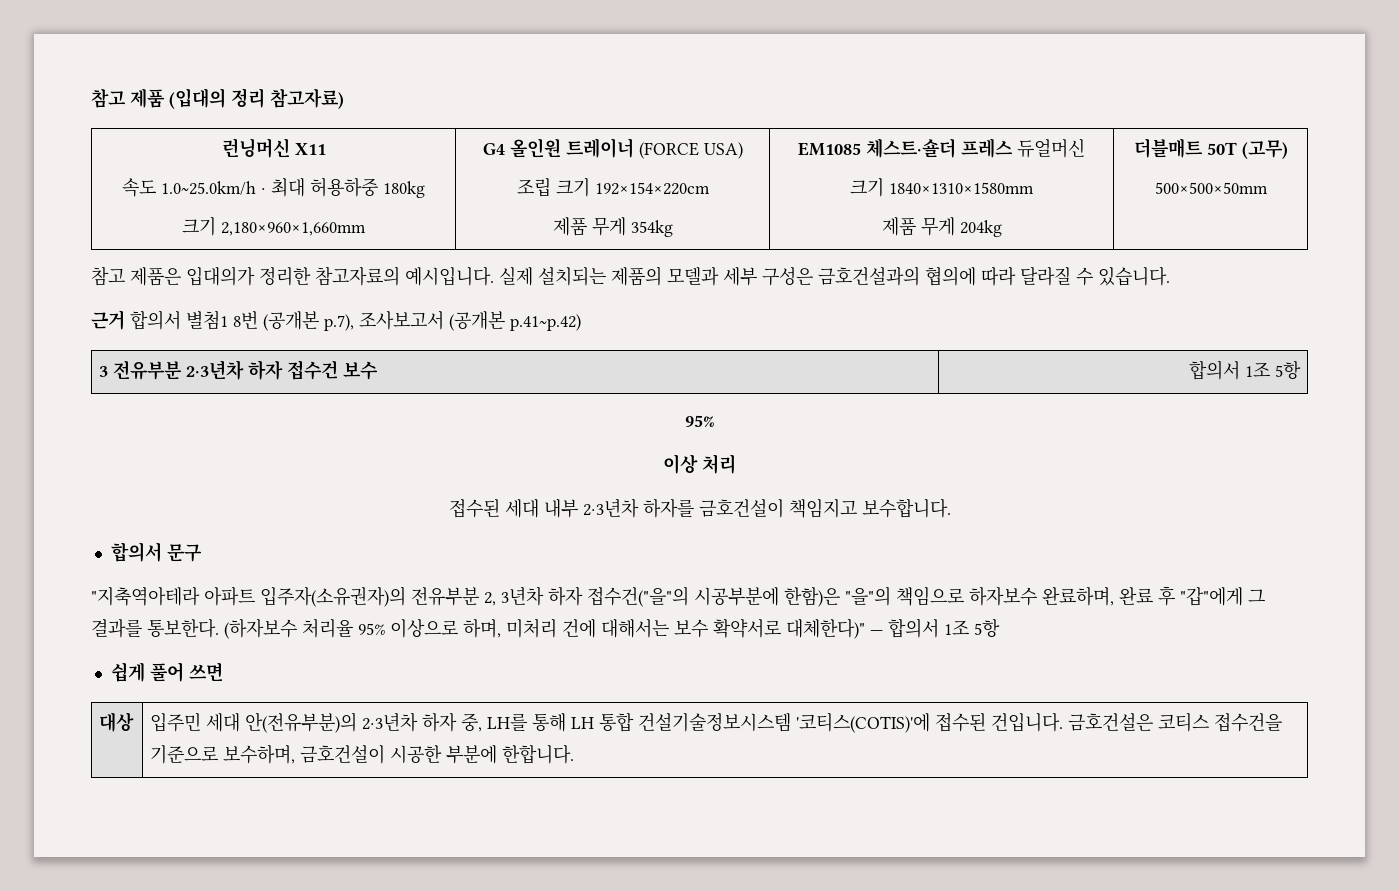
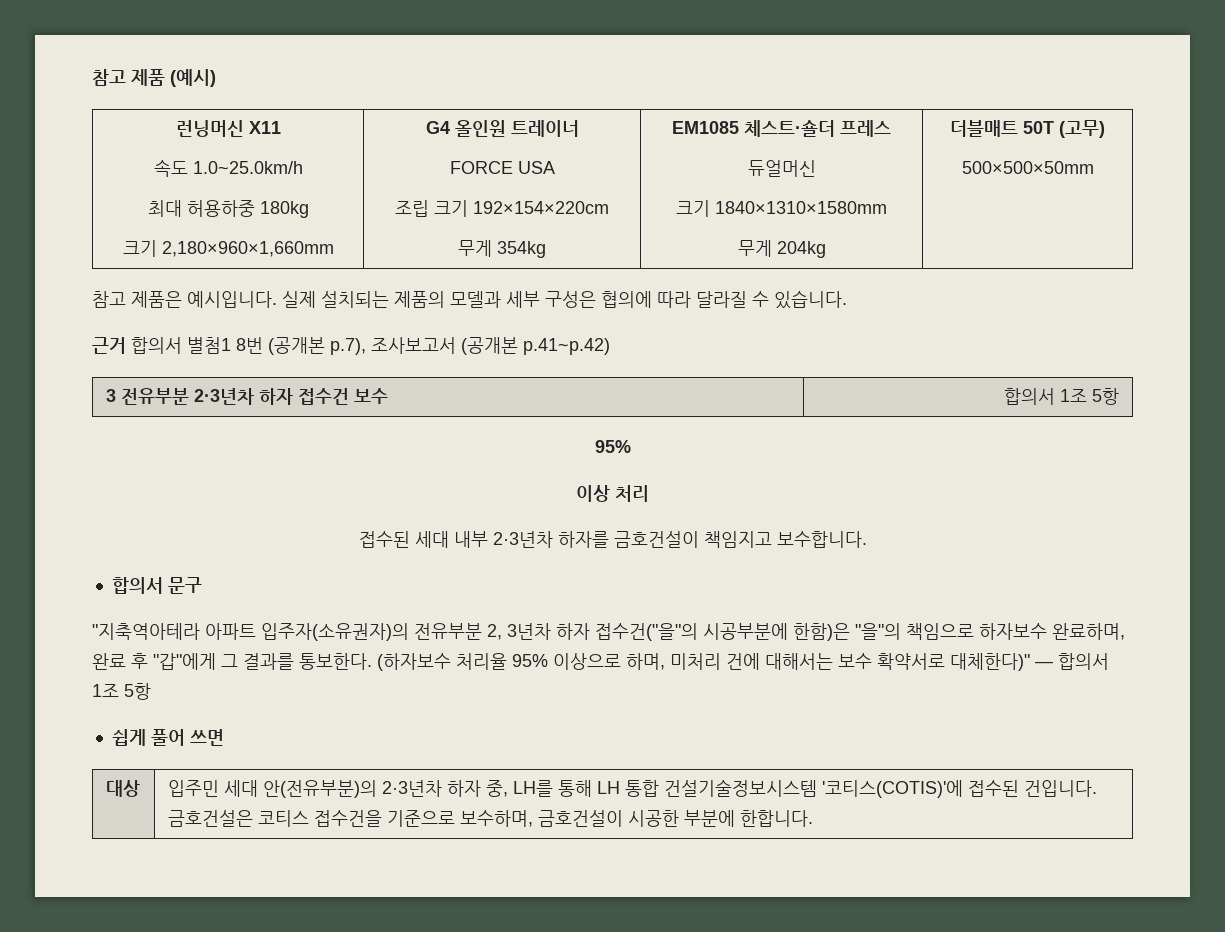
- 참고 제품 (입대의 정리 참고자료)
+ 참고 제품 (예시)
  런닝머신 X11
- 속도 1.0~25.0km/h · 최대 허용하중 180kg
- 크기 2,180×960×1,660mm | G4 올인원 트레이너 (FORCE USA)
+ 속도 1.0~25.0km/h
+ 최대 허용하중 180kg
+ 크기 2,180×960×1,660mm | G4 올인원 트레이너
+ FORCE USA
  조립 크기 192×154×220cm
- 제품 무게 354kg | EM1085 체스트·숄더 프레스 듀얼머신
+ 무게 354kg | EM1085 체스트·숄더 프레스
+ 듀얼머신
  크기 1840×1310×1580mm
- 제품 무게 204kg | 더블매트 50T (고무)
+ 무게 204kg | 더블매트 50T (고무)
- 참고 제품은 입대의가 정리한 참고자료의 예시입니다.
+ 참고 제품은 예시입니다.
- 실제 설치되는 제품의 모델과 세부 구성은 금호건설과의 협의에 따라 달라질 수 있습니다.
+ 실제 설치되는 제품의 모델과 세부 구성은 협의에 따라 달라질 수 있습니다.

